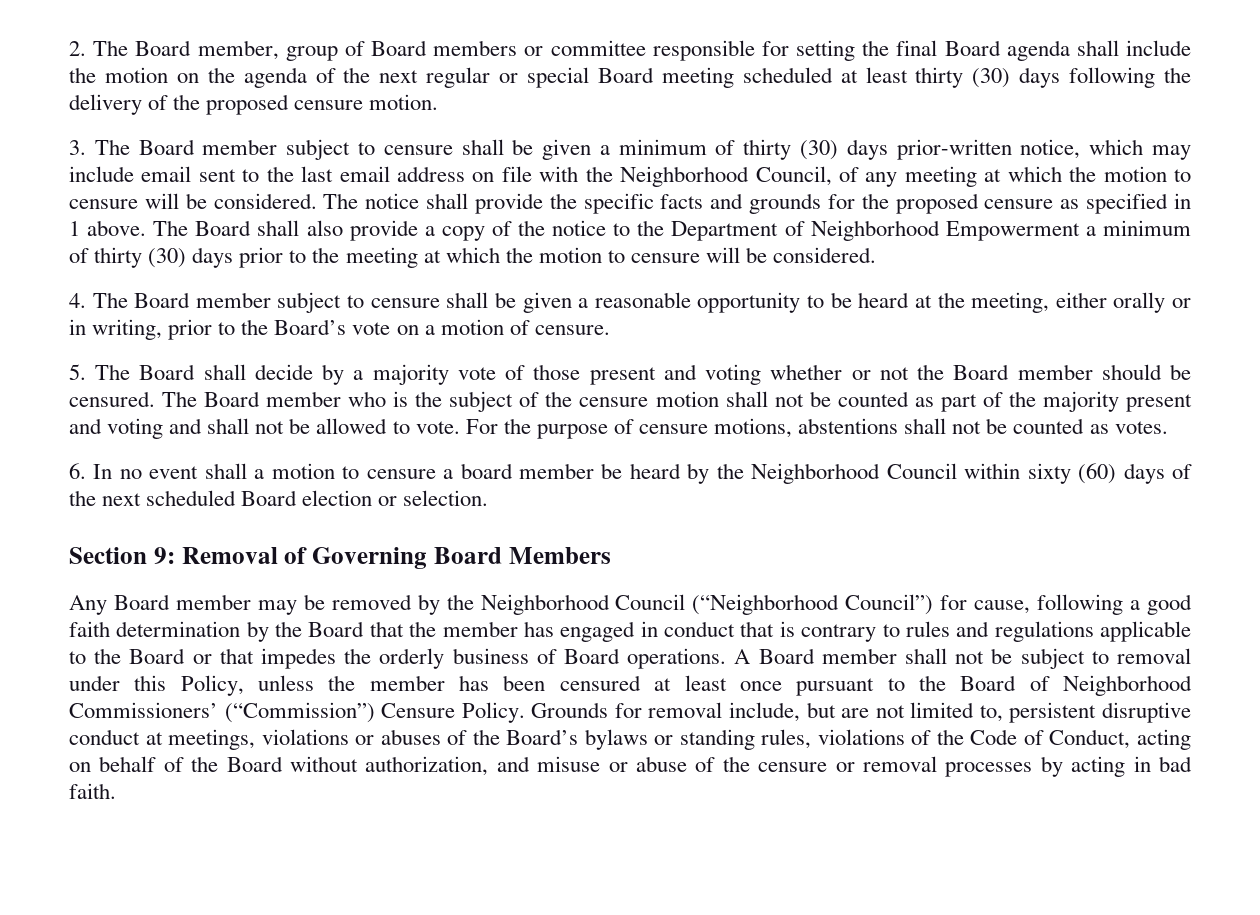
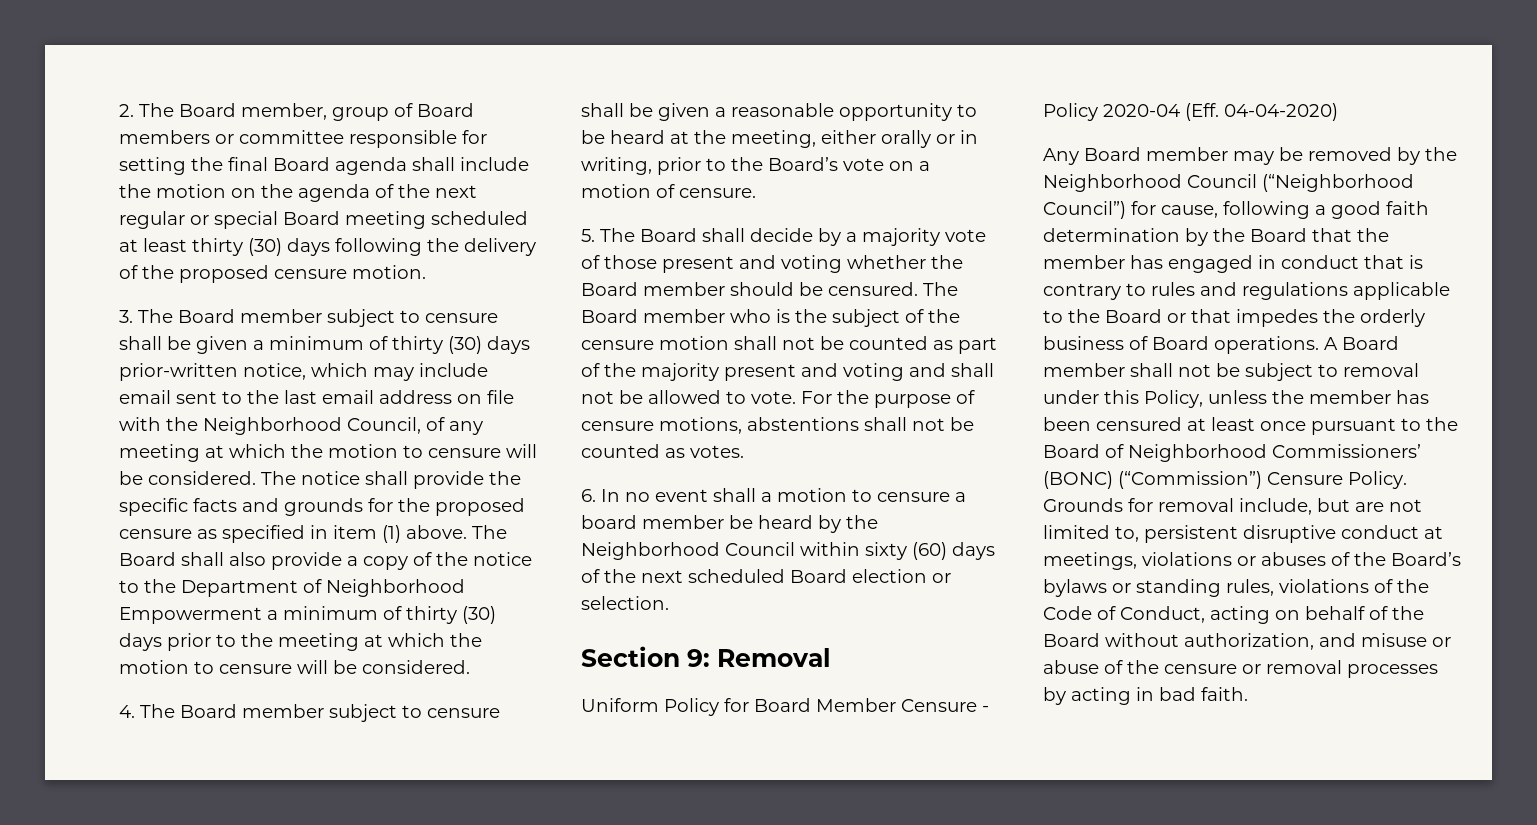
- The notice shall provide the specific facts and grounds for the proposed censure as specified in 1 above.
+ The notice shall provide the specific facts and grounds for the proposed censure as specified in item (1) above.
- 5. The Board shall decide by a majority vote of those present and voting whether or not the Board member should be censured.
+ 5. The Board shall decide by a majority vote of those present and voting whether the Board member should be censured.
- Section 9: Removal of Governing Board Members
+ Section 9: Removal
+ Uniform Policy for Board Member Censure - Policy 2020-04 (Eff. 04-04-2020)
- A Board member shall not be subject to removal under this Policy, unless the member has been censured at least once pursuant to the Board of Neighborhood Commissioners’ (“Commission”) Censure Policy.
+ A Board member shall not be subject to removal under this Policy, unless the member has been censured at least once pursuant to the Board of Neighborhood Commissioners’ (BONC) (“Commission”) Censure Policy.

